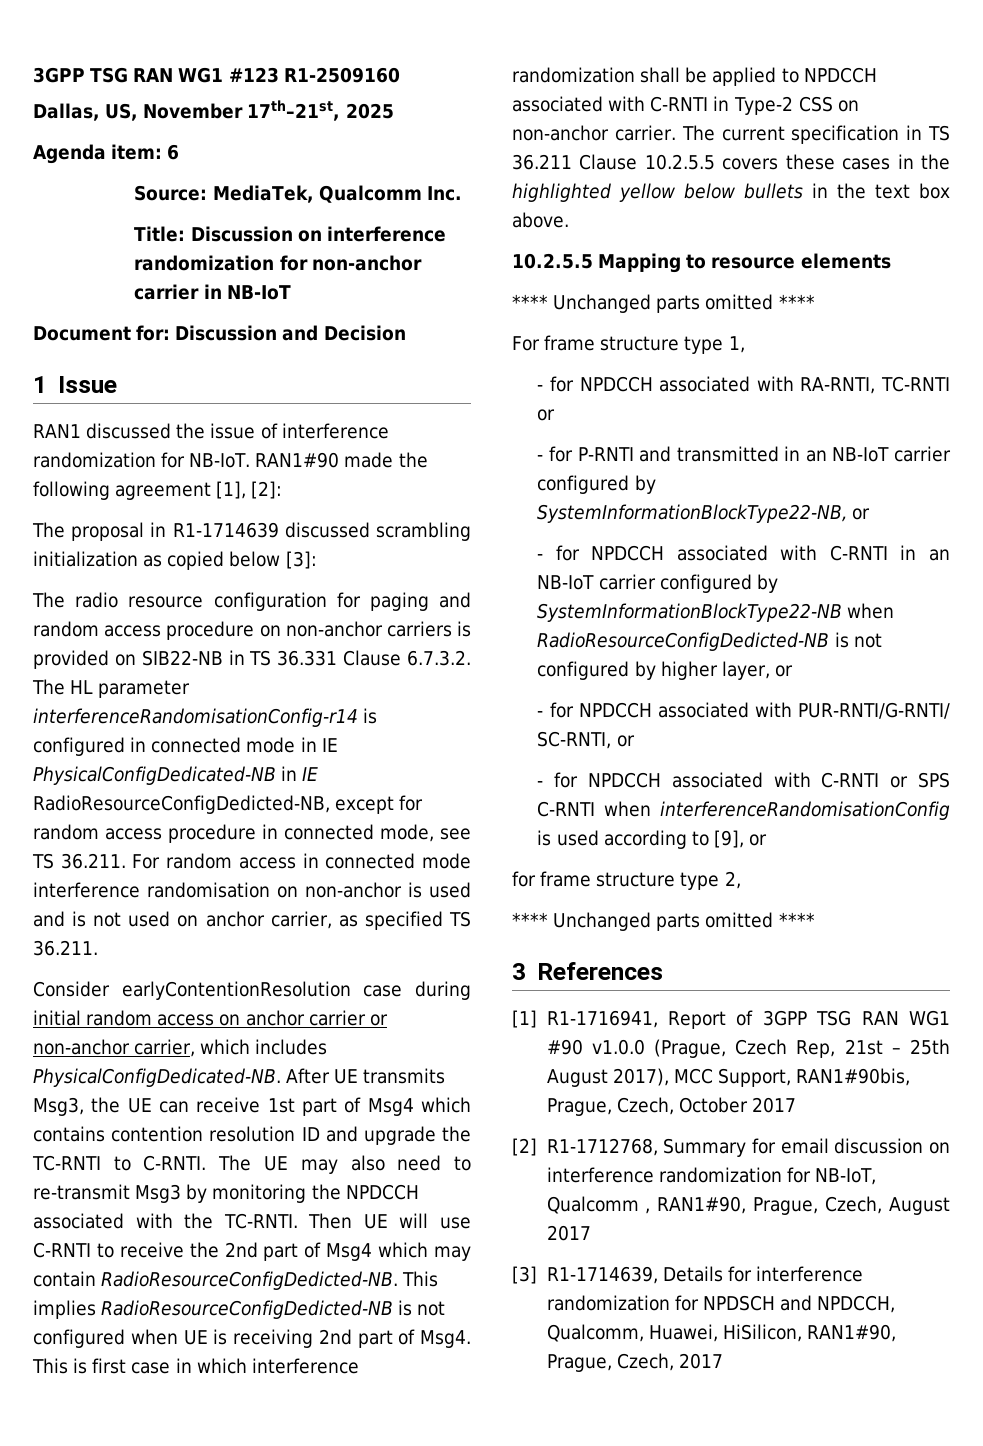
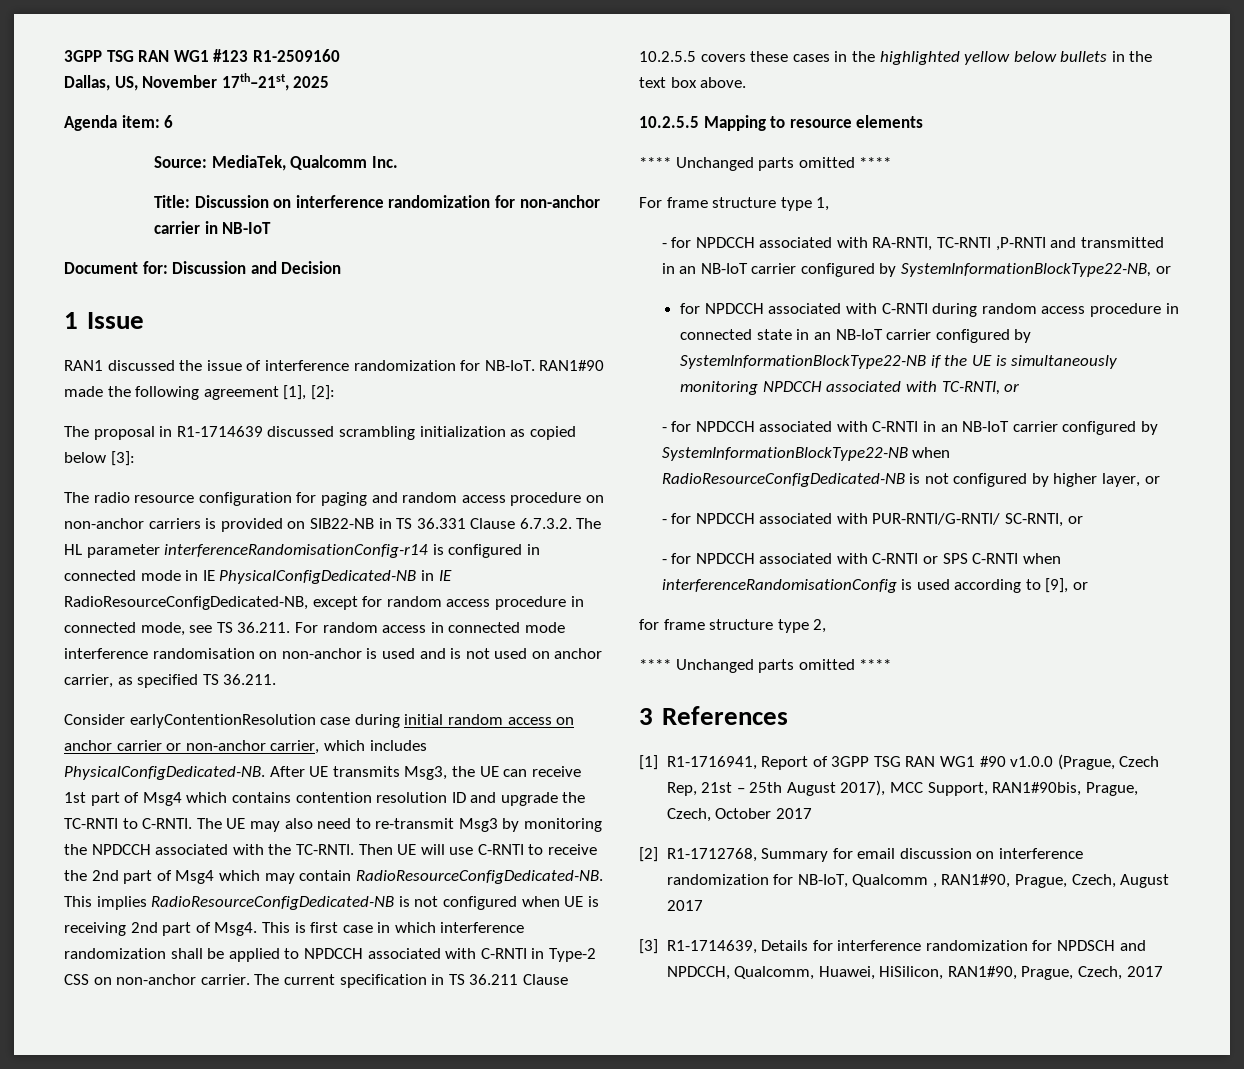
- The radio resource configuration for paging and random access procedure on non-anchor carriers is provided on SIB22-NB in TS 36.331 Clause 6.7.3.2. The HL parameter interferenceRandomisationConfig-r14 is configured in connected mode in IE PhysicalConfigDedicated-NB in IE RadioResourceConfigDedicted-NB, except for random access procedure in connected mode, see TS 36.211. For random access in connected mode interference randomisation on non-anchor is used and is not used on anchor carrier, as specified TS 36.211.
+ The radio resource configuration for paging and random access procedure on non-anchor carriers is provided on SIB22-NB in TS 36.331 Clause 6.7.3.2. The HL parameter interferenceRandomisationConfig-r14 is configured in connected mode in IE PhysicalConfigDedicated-NB in IE RadioResourceConfigDedicated-NB, except for random access procedure in connected mode, see TS 36.211. For random access in connected mode interference randomisation on non-anchor is used and is not used on anchor carrier, as specified TS 36.211.
- Then UE will use C-RNTI to receive the 2nd part of Msg4 which may contain RadioResourceConfigDedicted-NB.
+ Then UE will use C-RNTI to receive the 2nd part of Msg4 which may contain RadioResourceConfigDedicated-NB.
- This implies RadioResourceConfigDedicted-NB is not configured when UE is receiving 2nd part of Msg4.
+ This implies RadioResourceConfigDedicated-NB is not configured when UE is receiving 2nd part of Msg4.
- - for NPDCCH associated with RA-RNTI, TC-RNTI or
- - for P-RNTI and transmitted in an NB-IoT carrier configured by SystemInformationBlockType22-NB, or
+ - for NPDCCH associated with RA-RNTI, TC-RNTI ,P-RNTI and transmitted in an NB-IoT carrier configured by SystemInformationBlockType22-NB, or
+ for NPDCCH associated with C-RNTI during random access procedure in connected state in an NB-IoT carrier configured by SystemInformationBlockType22-NB if the UE is simultaneously monitoring NPDCCH associated with TC-RNTI, or
- - for NPDCCH associated with C-RNTI in an NB-IoT carrier configured by SystemInformationBlockType22-NB when RadioResourceConfigDedicted-NB is not configured by higher layer, or
+ - for NPDCCH associated with C-RNTI in an NB-IoT carrier configured by SystemInformationBlockType22-NB when RadioResourceConfigDedicated-NB is not configured by higher layer, or

